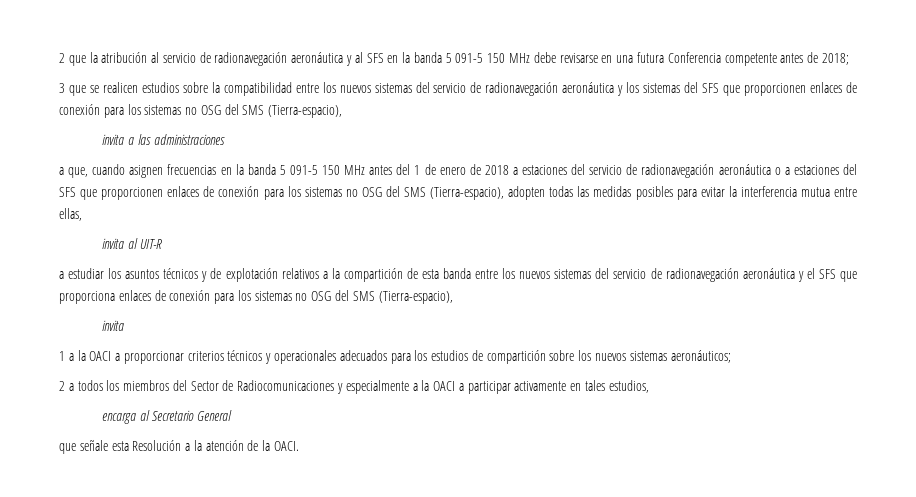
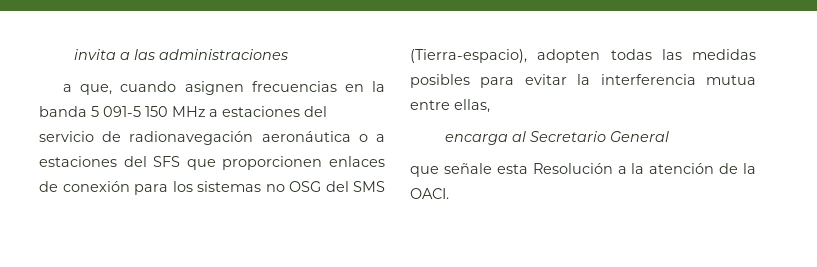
- 2 que la atribución al servicio de radionavegación aeronáutica y al SFS en la banda 5 091-5 150 MHz debe revisarse en una futura Conferencia competente antes de 2018;
- 3 que se realicen estudios sobre la compatibilidad entre los nuevos sistemas del servicio de radionavegación aeronáutica y los sistemas del SFS que proporcionen enlaces de conexión para los sistemas no OSG del SMS (Tierra-espacio),
- a que, cuando asignen frecuencias en la banda 5 091-5 150 MHz antes del 1 de enero de 2018 a estaciones del servicio de radionavegación aeronáutica o a estaciones del SFS que proporcionen enlaces de conexión para los sistemas no OSG del SMS (Tierra-espacio), adopten todas las medidas posibles para evitar la interferencia mutua entre ellas,
+ a que, cuando asignen frecuencias en la banda 5 091-5 150 MHz a estaciones del servicio de radionavegación aeronáutica o a estaciones del SFS que proporcionen enlaces de conexión para los sistemas no OSG del SMS (Tierra-espacio), adopten todas las medidas posibles para evitar la interferencia mutua entre ellas,
- invita al UIT-R
- a estudiar los asuntos técnicos y de explotación relativos a la compartición de esta banda entre los nuevos sistemas del servicio de radionavegación aeronáutica y el SFS que proporciona enlaces de conexión para los sistemas no OSG del SMS (Tierra-espacio),
- invita
- 1 a la OACI a proporcionar criterios técnicos y operacionales adecuados para los estudios de compartición sobre los nuevos sistemas aeronáuticos;
- 2 a todos los miembros del Sector de Radiocomunicaciones y especialmente a la OACI a participar activamente en tales estudios,

